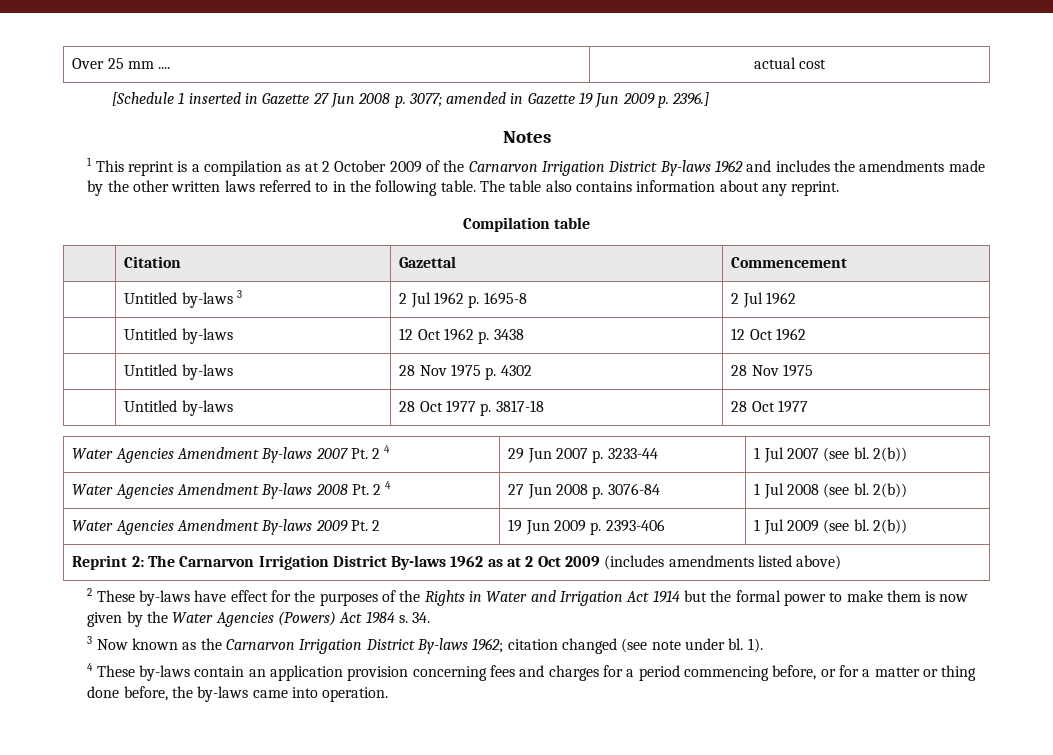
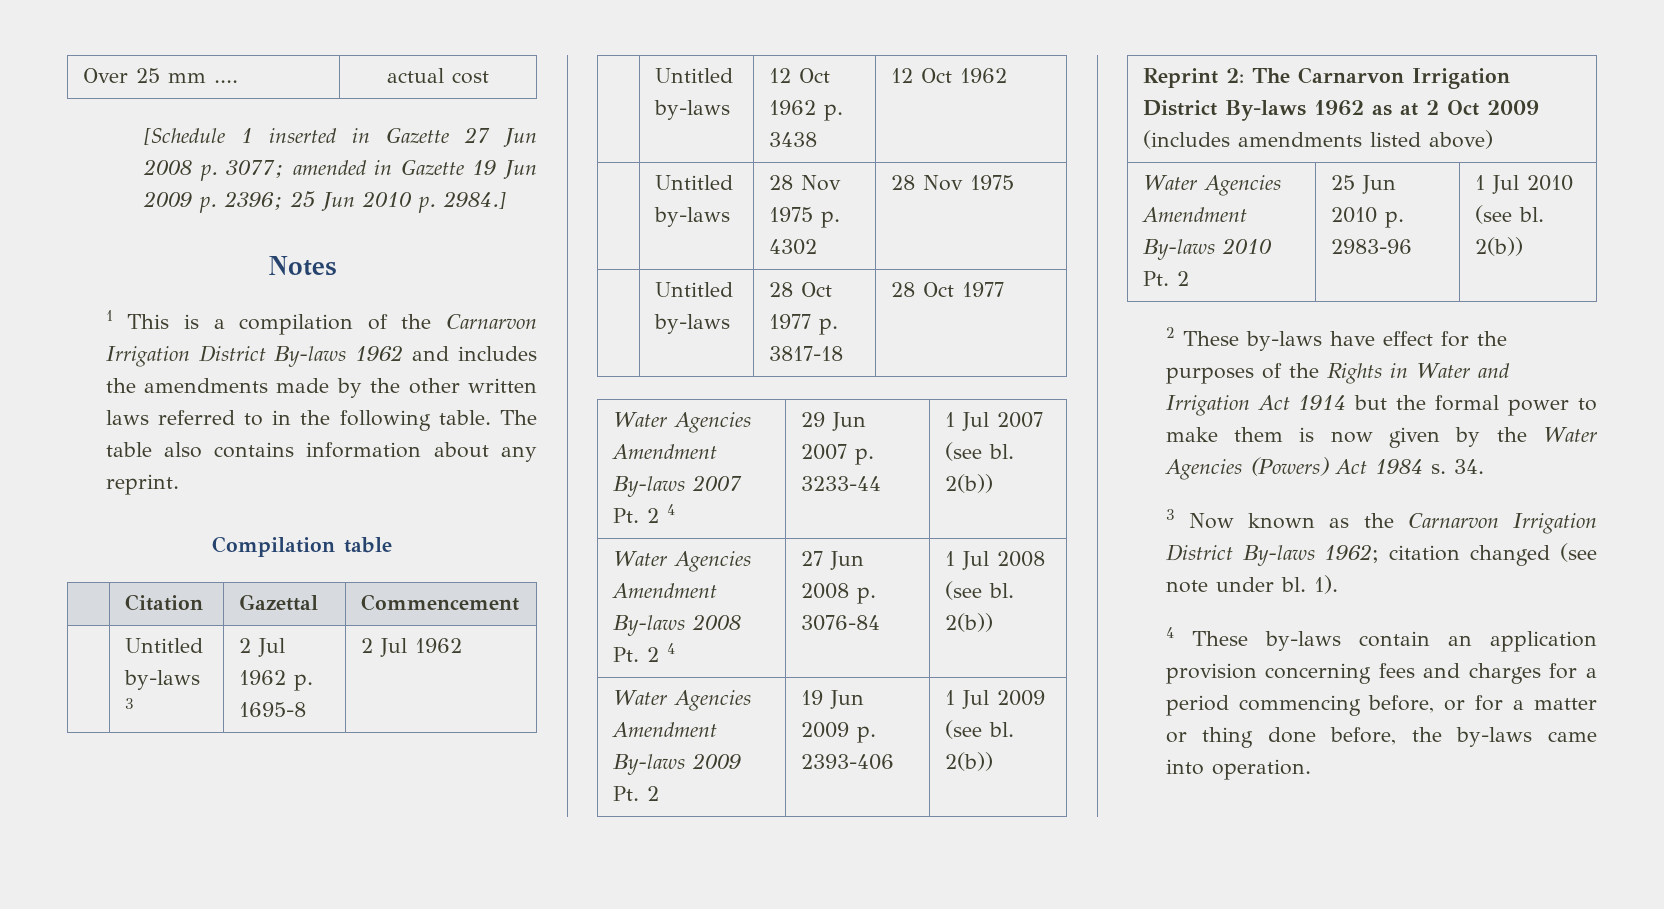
- [Schedule 1 inserted in Gazette 27 Jun 2008 p. 3077; amended in Gazette 19 Jun 2009 p. 2396.]
+ [Schedule 1 inserted in Gazette 27 Jun 2008 p. 3077; amended in Gazette 19 Jun 2009 p. 2396; 25 Jun 2010 p. 2984.]
- 1 This reprint is a compilation as at 2 October 2009 of the Carnarvon Irrigation District By-laws 1962 and includes the amendments made by the other written laws referred to in the following table.
+ 1 This is a compilation of the Carnarvon Irrigation District By-laws 1962 and includes the amendments made by the other written laws referred to in the following table.
+ Water Agencies Amendment By-laws 2010 Pt. 2 | 25 Jun 2010 p. 2983-96 | 1 Jul 2010 (see bl. 2(b))

